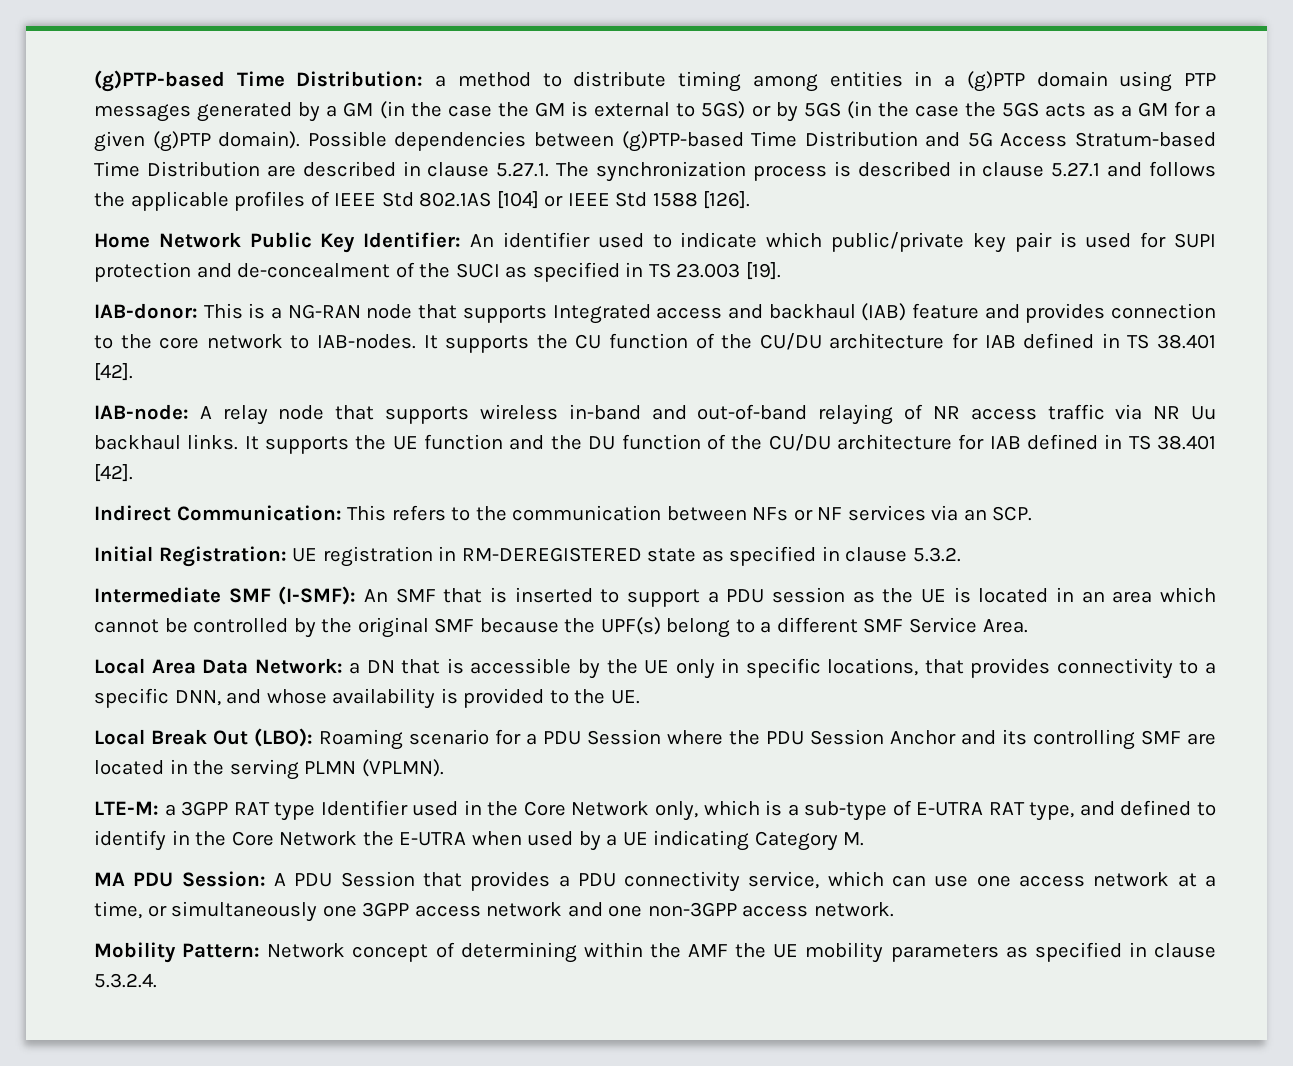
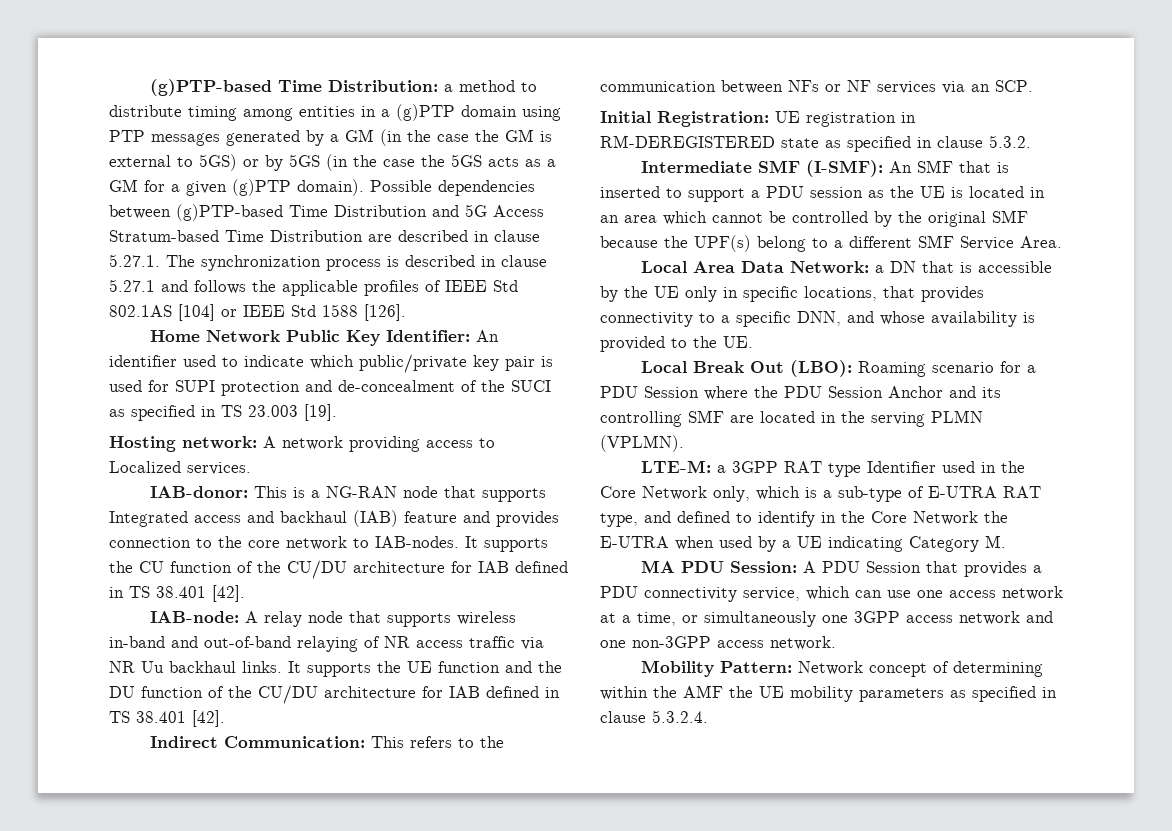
+ Hosting network: A network providing access to Localized services.

